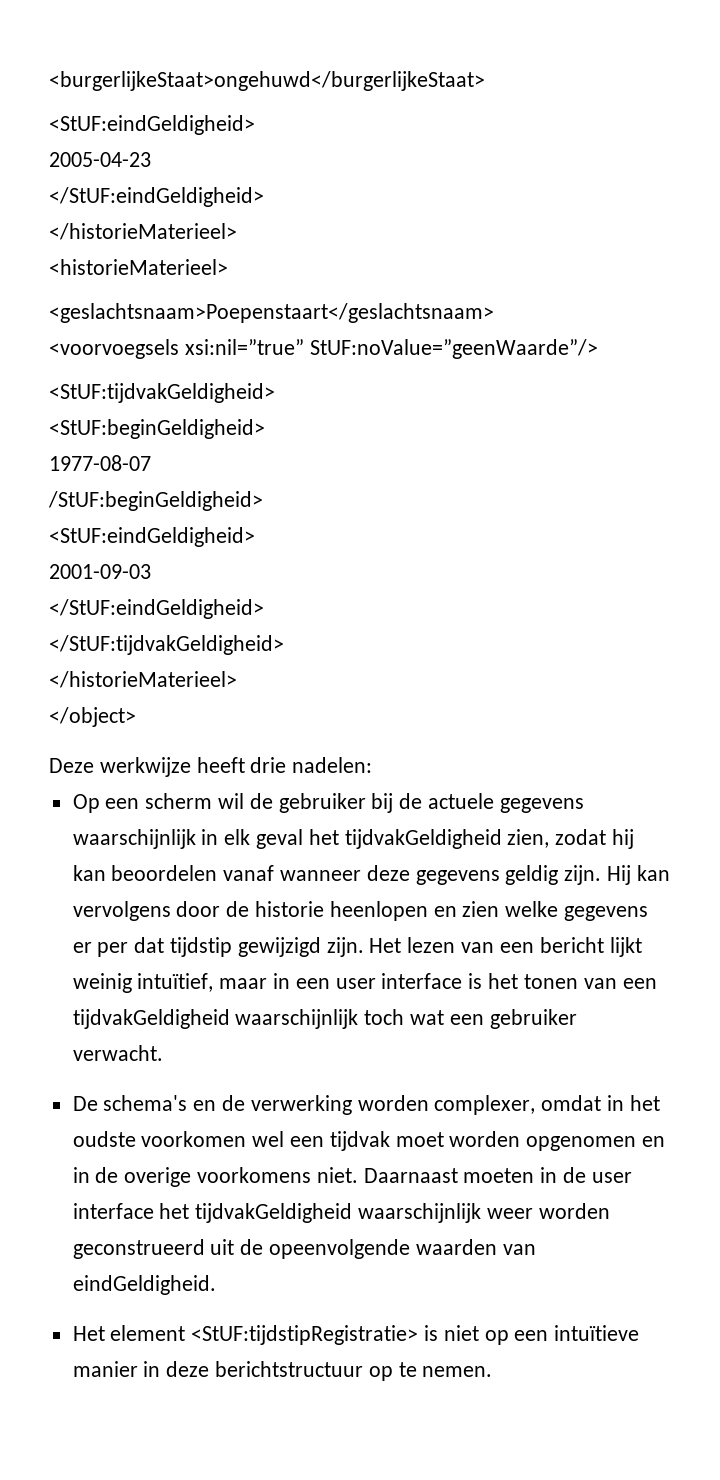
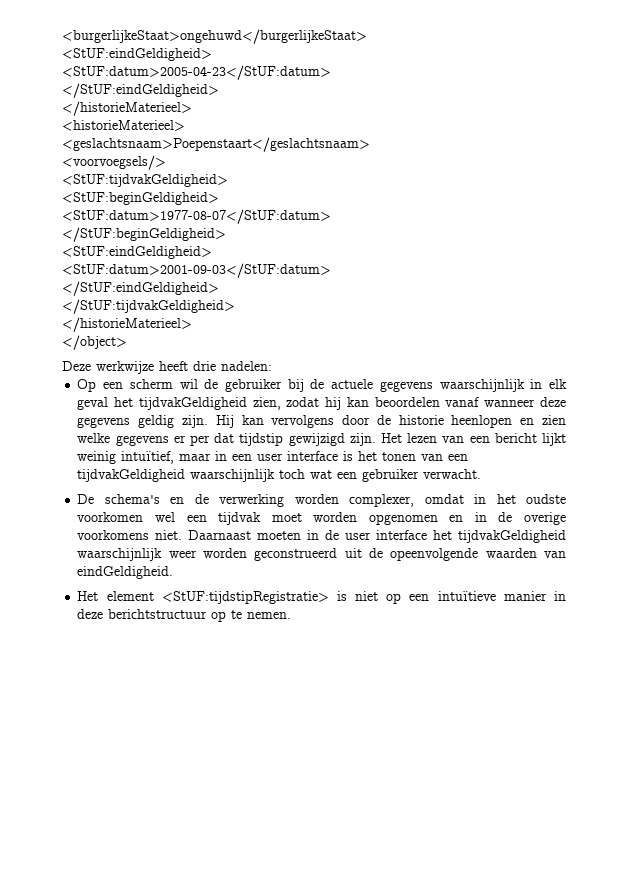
- 2005-04-23
+ <StUF:datum>2005-04-23</StUF:datum>
- <voorvoegsels xsi:nil=”true” StUF:noValue=”geenWaarde”/>
+ <voorvoegsels/>
- 1977-08-07
- /StUF:beginGeldigheid>
+ <StUF:datum>1977-08-07</StUF:datum>
+ </StUF:beginGeldigheid>
  <StUF:eindGeldigheid>
- 2001-09-03
+ <StUF:datum>2001-09-03</StUF:datum>

